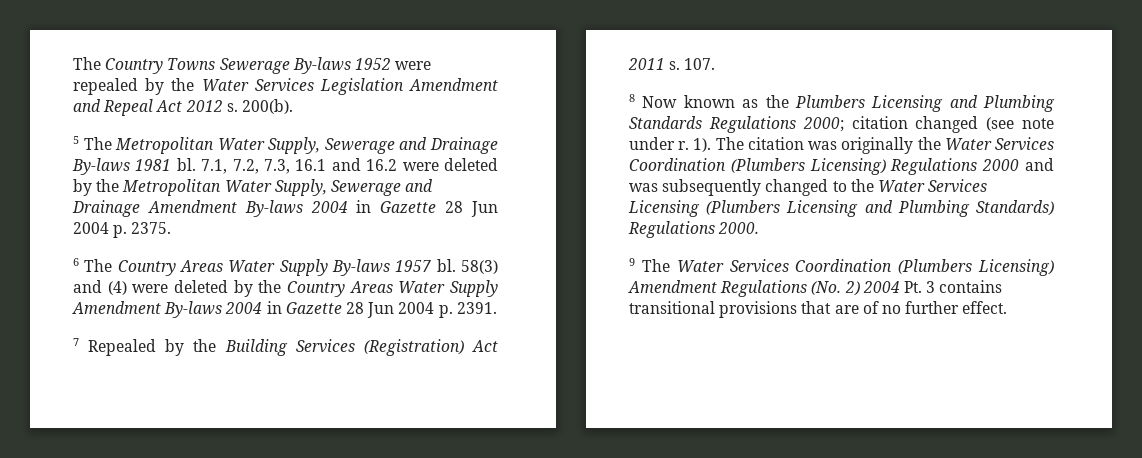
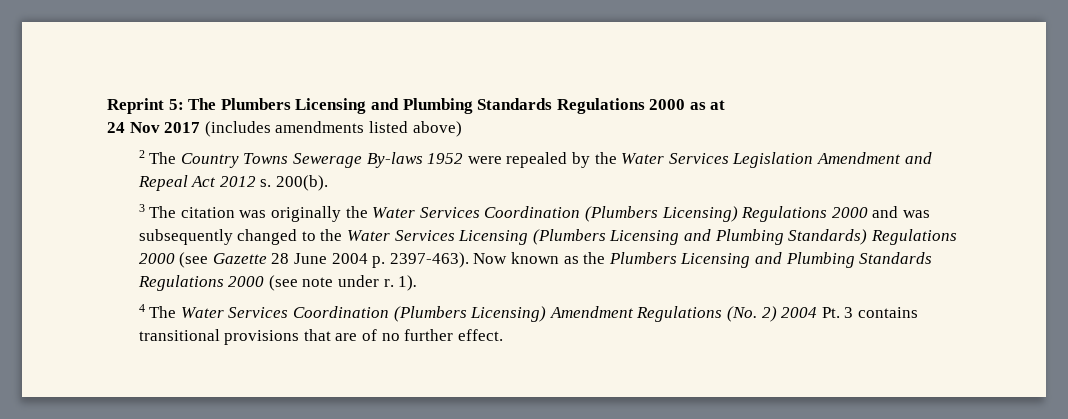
- The Country Towns Sewerage By-laws 1952 were repealed by the Water Services Legislation Amendment and Repeal Act 2012 s.
+ Reprint 5: The Plumbers Licensing and Plumbing Standards Regulations 2000 as at
+ 24 Nov 2017 (includes amendments listed above)
+ 2 The Country Towns Sewerage By-laws 1952 were repealed by the Water Services Legislation Amendment and Repeal Act 2012 s.
- 5 The Metropolitan Water Supply, Sewerage and Drainage By-laws 1981 bl. 7.1, 7.2, 7.3, 16.1 and 16.2 were deleted by the Metropolitan Water Supply, Sewerage and Drainage Amendment By-laws 2004 in Gazette 28 Jun 2004 p. 2375.
- 6 The Country Areas Water Supply By-laws 1957 bl. 58(3) and (4) were deleted by the Country Areas Water Supply Amendment By-laws 2004 in Gazette 28 Jun 2004 p. 2391.
- 7 Repealed by the Building Services (Registration) Act 2011 s. 107.
- 8 Now known as the Plumbers Licensing and Plumbing Standards Regulations 2000; citation changed (see note under r. 1). The citation was originally the Water Services Coordination (Plumbers Licensing) Regulations 2000 and was subsequently changed to the Water Services Licensing (Plumbers Licensing and Plumbing Standards) Regulations 2000.
- 9 The Water Services Coordination (Plumbers Licensing) Amendment Regulations (No. 2) 2004 Pt. 3 contains transitional provisions that are of no further effect.
+ 3 The citation was originally the Water Services Coordination (Plumbers Licensing) Regulations 2000 and was subsequently changed to the Water Services Licensing (Plumbers Licensing and Plumbing Standards) Regulations 2000 (see Gazette 28 June 2004 p. 2397-463). Now known as the Plumbers Licensing and Plumbing Standards Regulations 2000 (see note under r. 1).
+ 4 The Water Services Coordination (Plumbers Licensing) Amendment Regulations (No. 2) 2004 Pt. 3 contains transitional provisions that are of no further effect.

